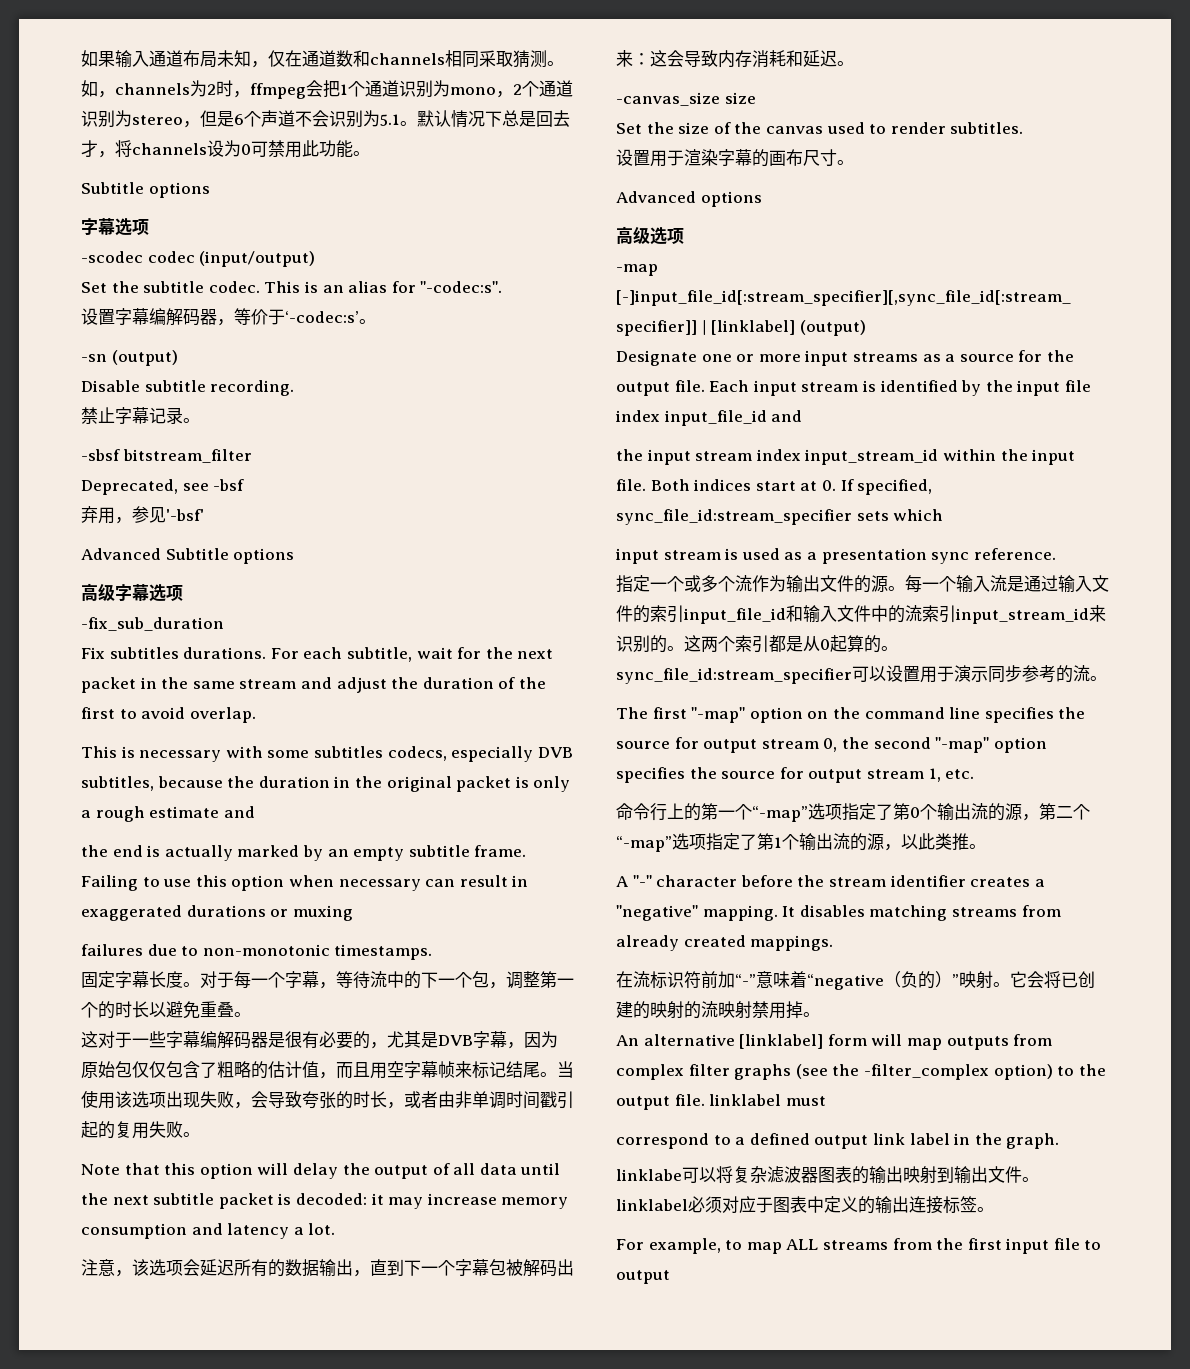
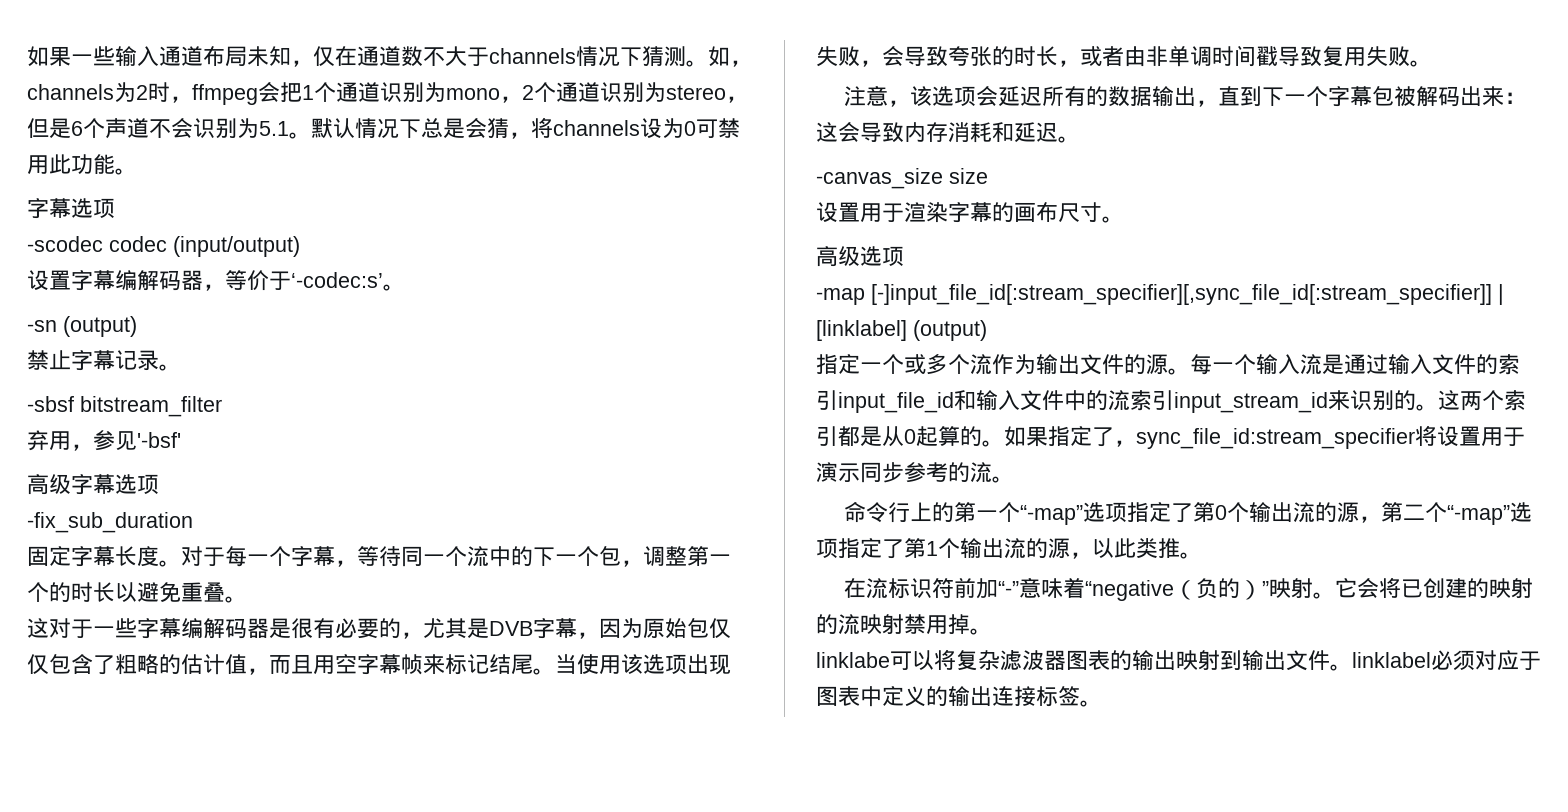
- 如果输入通道布局未知，仅在通道数和channels相同采取猜测。
+ 如果一些输入通道布局未知，仅在通道数不大于channels情况下猜测。
- 默认情况下总是回去才，将channels设为0可禁用此功能。
- Subtitle options
+ 默认情况下总是会猜，将channels设为0可禁用此功能。
- Set the subtitle codec. This is an alias for "-codec:s".
- Disable subtitle recording.
- Deprecated, see -bsf
- Advanced Subtitle options
- Fix subtitles durations. For each subtitle, wait for the next packet in the same stream and adjust the duration of the first to avoid overlap.
- This is necessary with some subtitles codecs, especially DVB subtitles, because the duration in the original packet is only a rough estimate and
- the end is actually marked by an empty subtitle frame. Failing to use this option when necessary can result in exaggerated durations or muxing
- failures due to non-monotonic timestamps.
- 对于每一个字幕，等待流中的下一个包，调整第一个的时长以避免重叠。
+ 对于每一个字幕，等待同一个流中的下一个包，调整第一个的时长以避免重叠。
- 当使用该选项出现失败，会导致夸张的时长，或者由非单调时间戳引起的复用失败。
+ 当使用该选项出现失败，会导致夸张的时长，或者由非单调时间戳导致复用失败。
- Note that this option will delay the output of all data until the next subtitle packet is decoded: it may increase memory consumption and latency a lot.
- Set the size of the canvas used to render subtitles.
- Advanced options
- Designate one or more input streams as a source for the output file. Each input stream is identified by the input file index input_file_id and
- the input stream index input_stream_id within the input file. Both indices start at 0. If specified, sync_file_id:stream_specifier sets which
- input stream is used as a presentation sync reference.
- 这两个索引都是从0起算的。sync_file_id:stream_specifier可以设置用于演示同步参考的流。
+ 这两个索引都是从0起算的。如果指定了，sync_file_id:stream_specifier将设置用于演示同步参考的流。
- The first "-map" option on the command line specifies the source for output stream 0, the second "-map" option specifies the source for output stream 1, etc.
- A "-" character before the stream identifier creates a "negative" mapping. It disables matching streams from already created mappings.
- An alternative [linklabel] form will map outputs from complex filter graphs (see the -filter_complex option) to the output file. linklabel must
- correspond to a defined output link label in the graph.
- For example, to map ALL streams from the first input file to output

